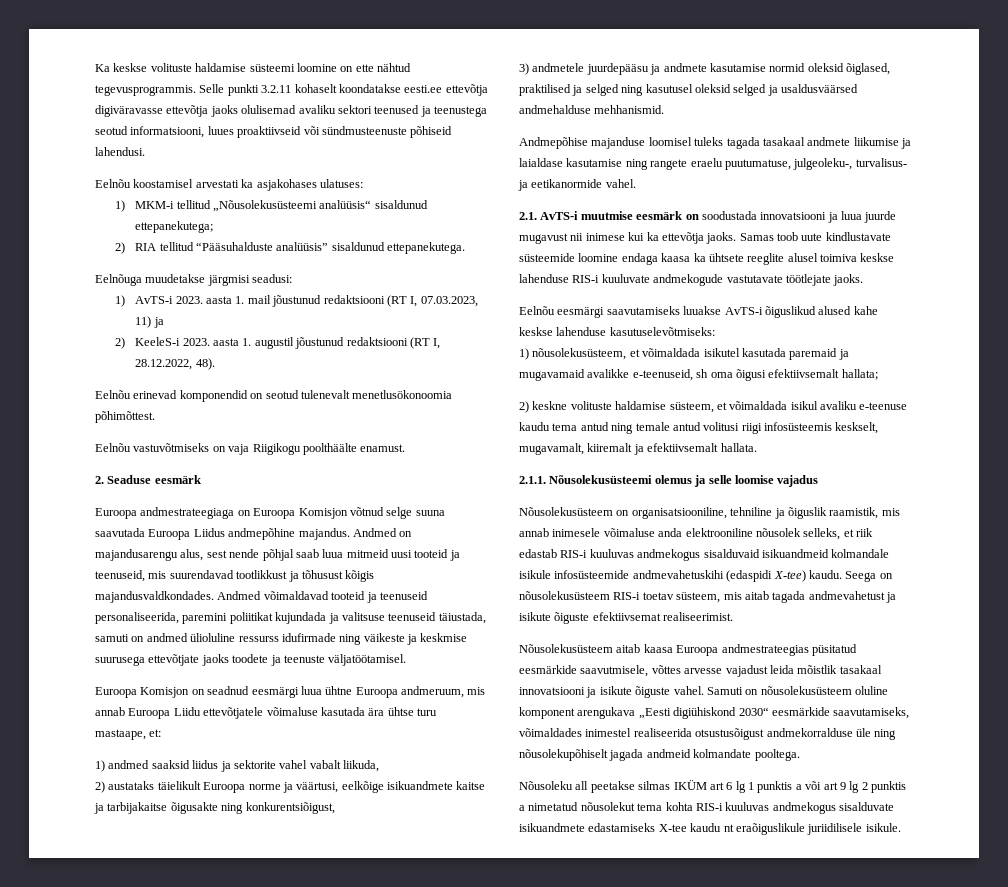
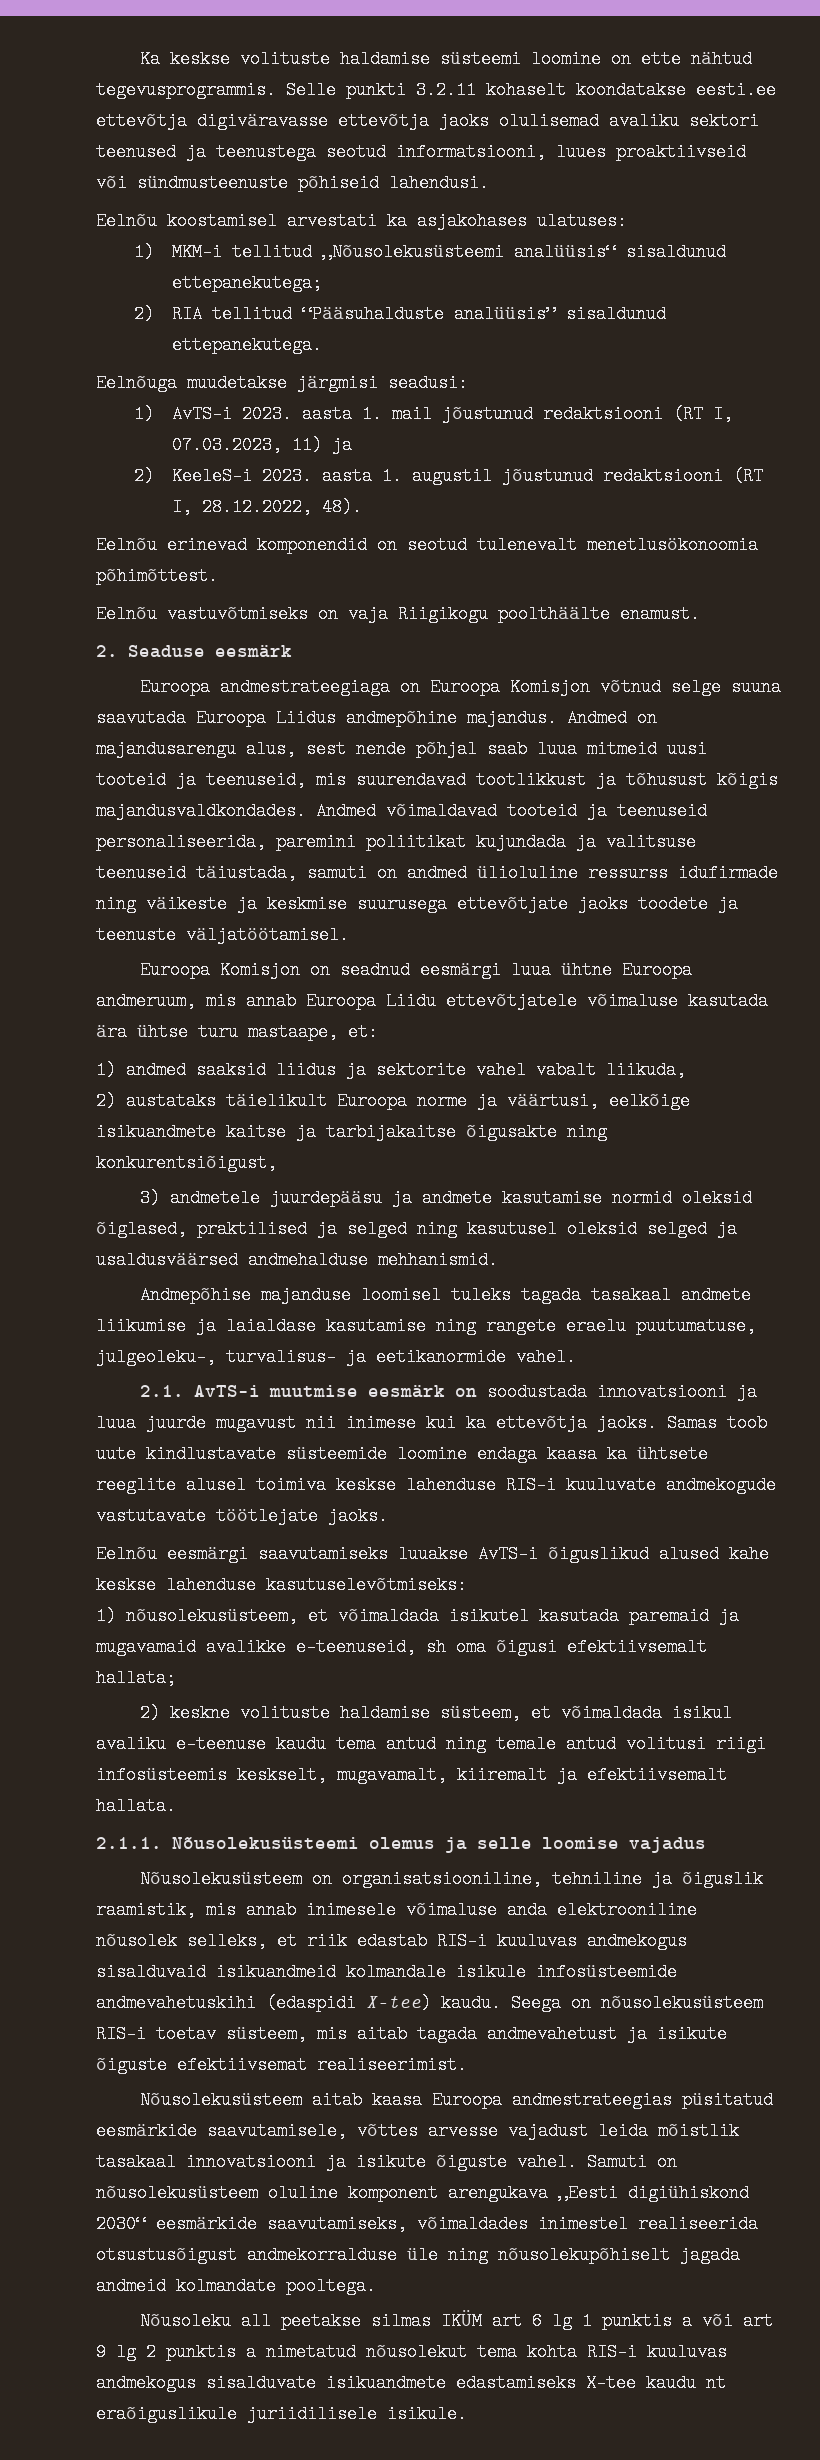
- Nõusolekusüsteem aitab kaasa Euroopa andmestrateegias püsitatud eesmärkide saavutmisele, võttes arvesse vajadust leida mõistlik tasakaal innovatsiooni ja isikute õiguste vahel.
+ Nõusolekusüsteem aitab kaasa Euroopa andmestrateegias püsitatud eesmärkide saavutamisele, võttes arvesse vajadust leida mõistlik tasakaal innovatsiooni ja isikute õiguste vahel.

